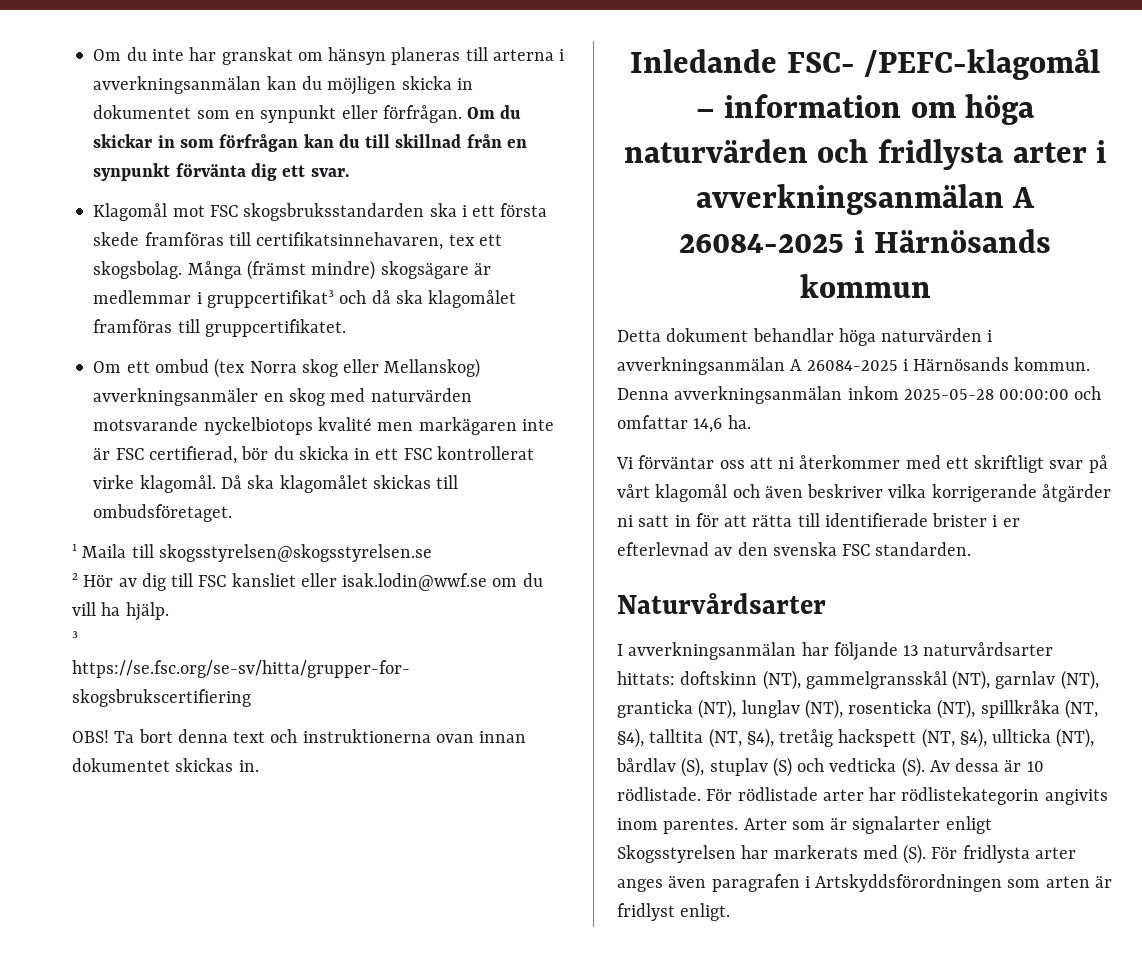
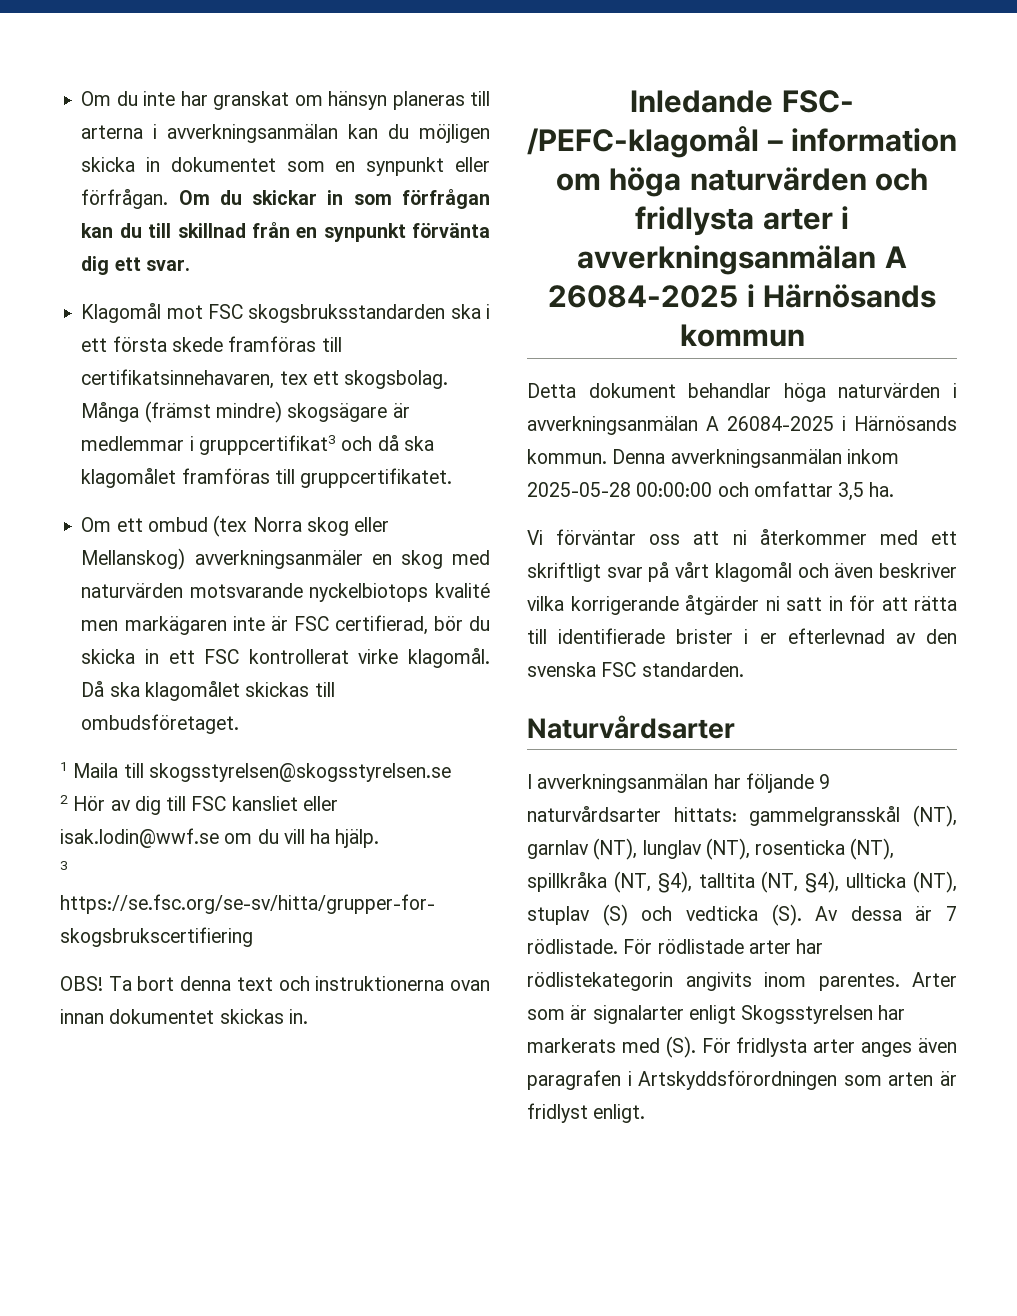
- Denna avverkningsanmälan inkom 2025-05-28 00:00:00 och omfattar 14,6 ha.
+ Denna avverkningsanmälan inkom 2025-05-28 00:00:00 och omfattar 3,5 ha.
- I avverkningsanmälan har följande 13 naturvårdsarter hittats: doftskinn (NT), gammelgransskål (NT), garnlav (NT), granticka (NT), lunglav (NT), rosenticka (NT), spillkråka (NT, §4), talltita (NT, §4), tretåig hackspett (NT, §4), ullticka (NT), bårdlav (S), stuplav (S) och vedticka (S). Av dessa är 10 rödlistade.
+ I avverkningsanmälan har följande 9 naturvårdsarter hittats: gammelgransskål (NT), garnlav (NT), lunglav (NT), rosenticka (NT), spillkråka (NT, §4), talltita (NT, §4), ullticka (NT), stuplav (S) och vedticka (S). Av dessa är 7 rödlistade.

